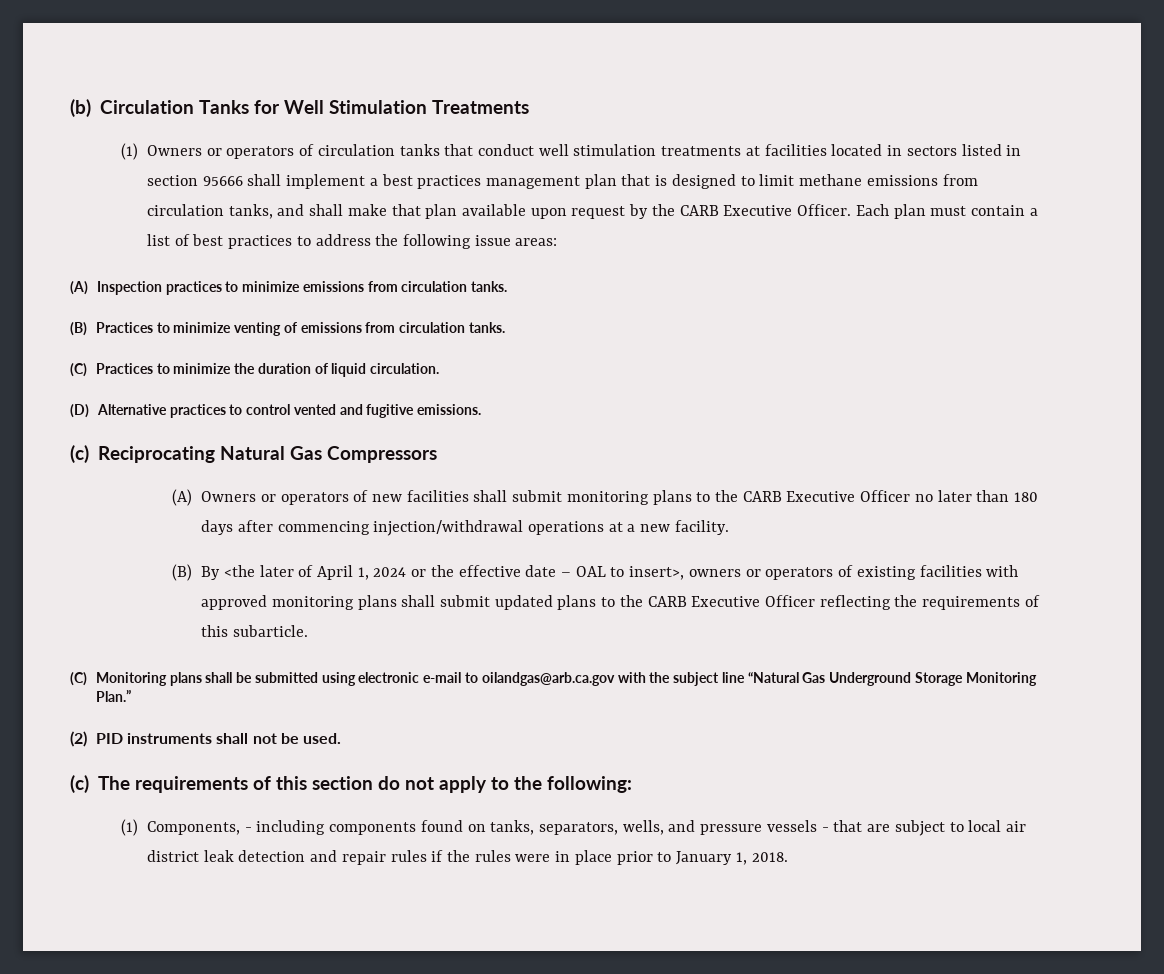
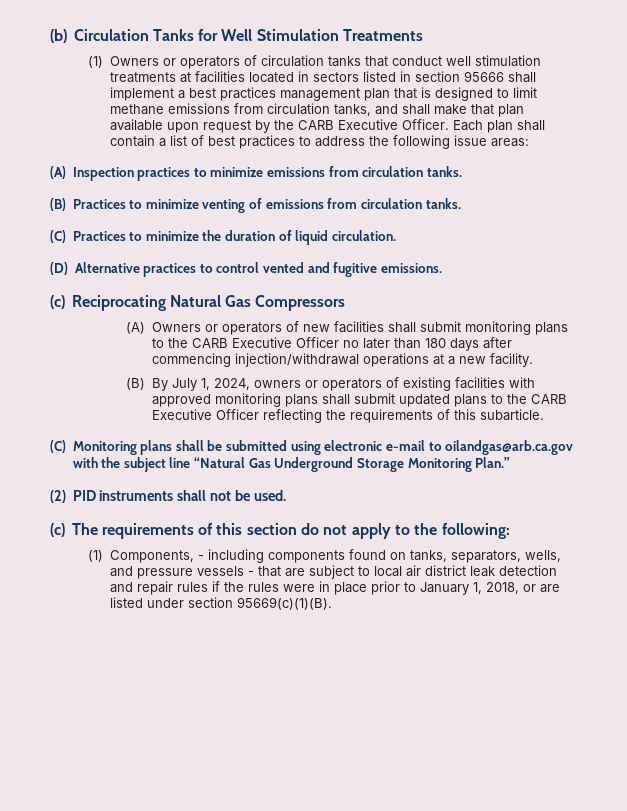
- Each plan must contain a list of best practices to address the following issue areas:
+ Each plan shall contain a list of best practices to address the following issue areas:
- (B) By <the later of April 1, 2024 or the effective date – OAL to insert>, owners or operators of existing facilities with approved monitoring plans shall submit updated plans to the CARB Executive Officer reflecting the requirements of this subarticle.
+ (B) By July 1, 2024, owners or operators of existing facilities with approved monitoring plans shall submit updated plans to the CARB Executive Officer reflecting the requirements of this subarticle.
- (1) Components, - including components found on tanks, separators, wells, and pressure vessels - that are subject to local air district leak detection and repair rules if the rules were in place prior to January 1, 2018.
+ (1) Components, - including components found on tanks, separators, wells, and pressure vessels - that are subject to local air district leak detection and repair rules if the rules were in place prior to January 1, 2018, or are listed under section 95669(c)(1)(B).

